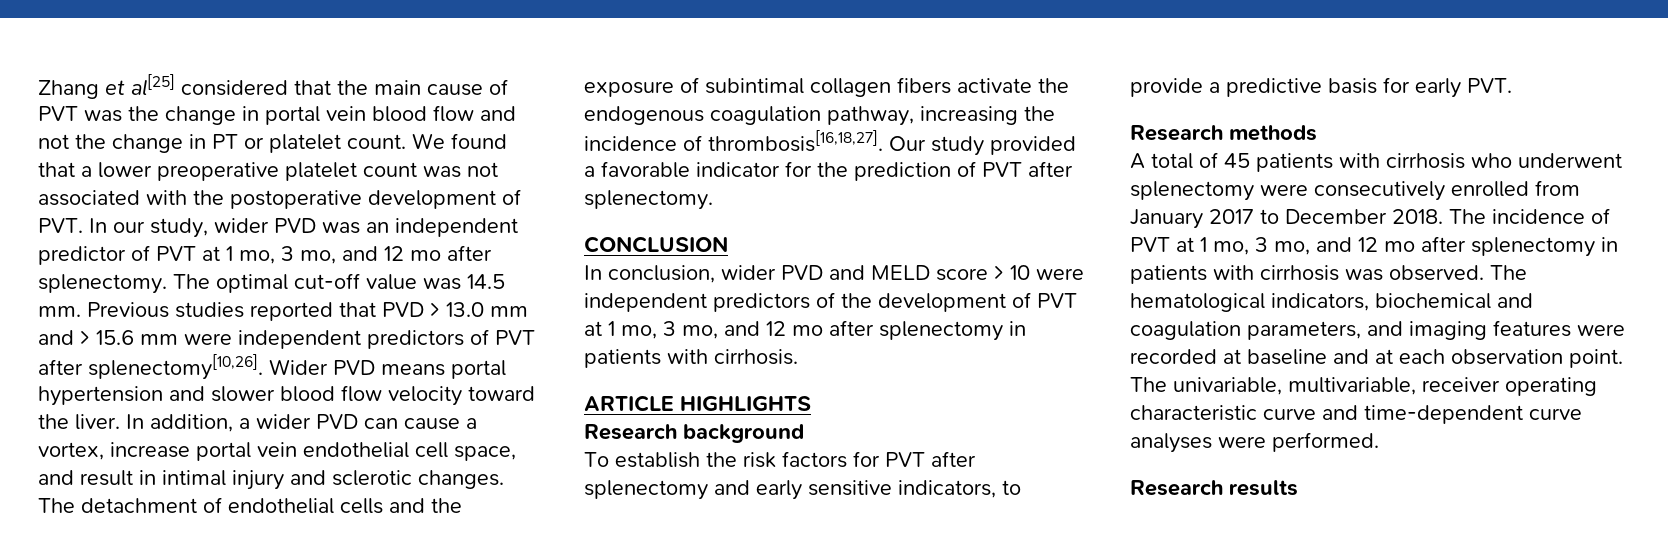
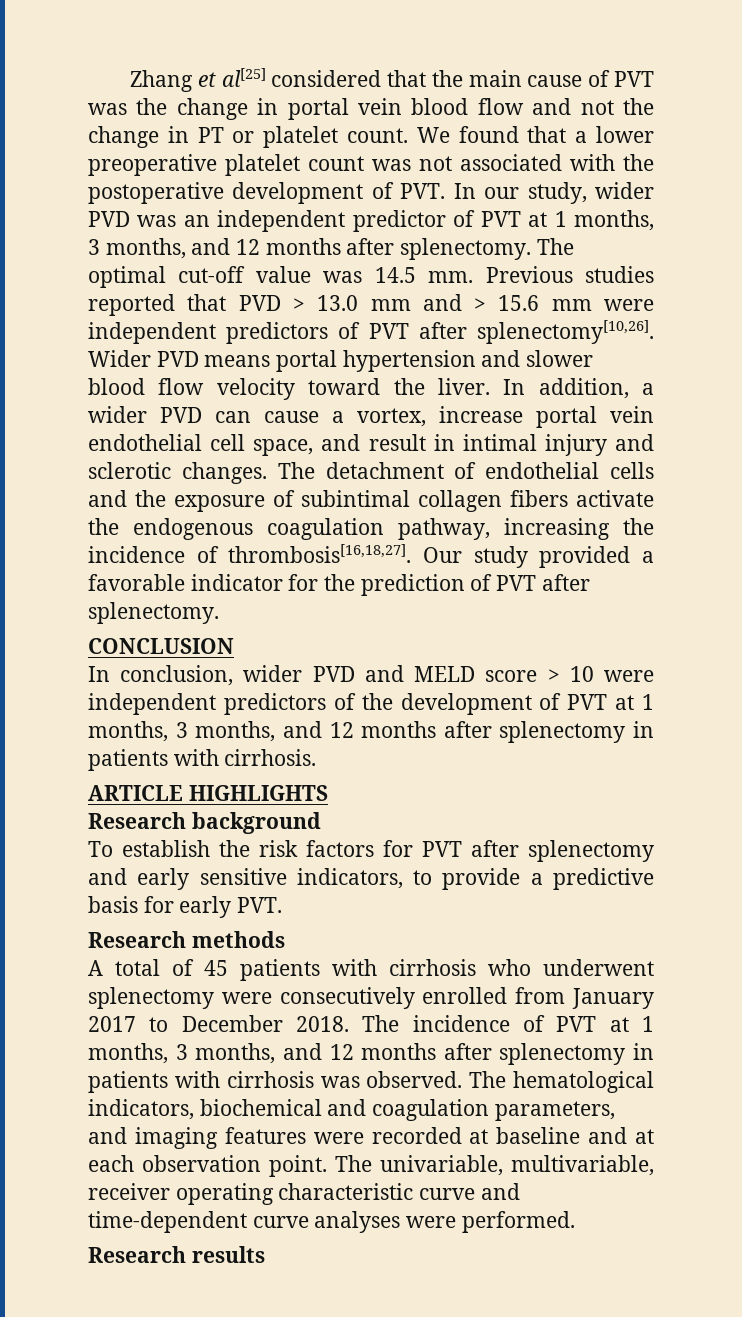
- We found that a lower preoperative platelet count was not associated with the postoperative development of PVT. In our study, wider PVD was an independent predictor of PVT at 1 mo, 3 mo, and 12 mo after splenectomy.
+ We found that a lower preoperative platelet count was not associated with the postoperative development of PVT. In our study, wider PVD was an independent predictor of PVT at 1 months, 3 months, and 12 months after splenectomy.
- In conclusion, wider PVD and MELD score > 10 were independent predictors of the development of PVT at 1 mo, 3 mo, and 12 mo after splenectomy in patients with cirrhosis.
+ In conclusion, wider PVD and MELD score > 10 were independent predictors of the development of PVT at 1 months, 3 months, and 12 months after splenectomy in patients with cirrhosis.
- The incidence of PVT at 1 mo, 3 mo, and 12 mo after splenectomy in patients with cirrhosis was observed.
+ The incidence of PVT at 1 months, 3 months, and 12 months after splenectomy in patients with cirrhosis was observed.

